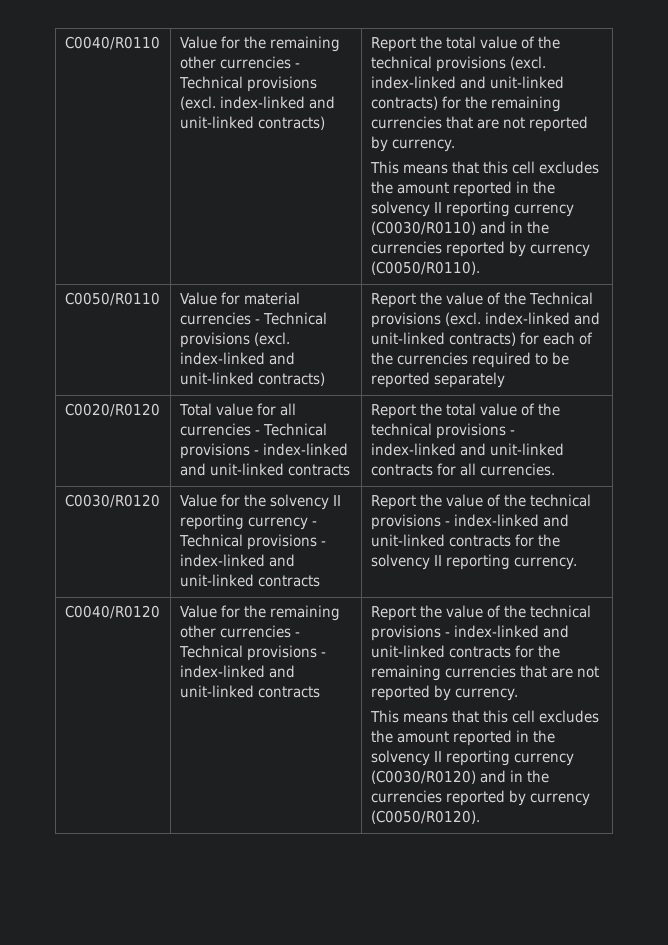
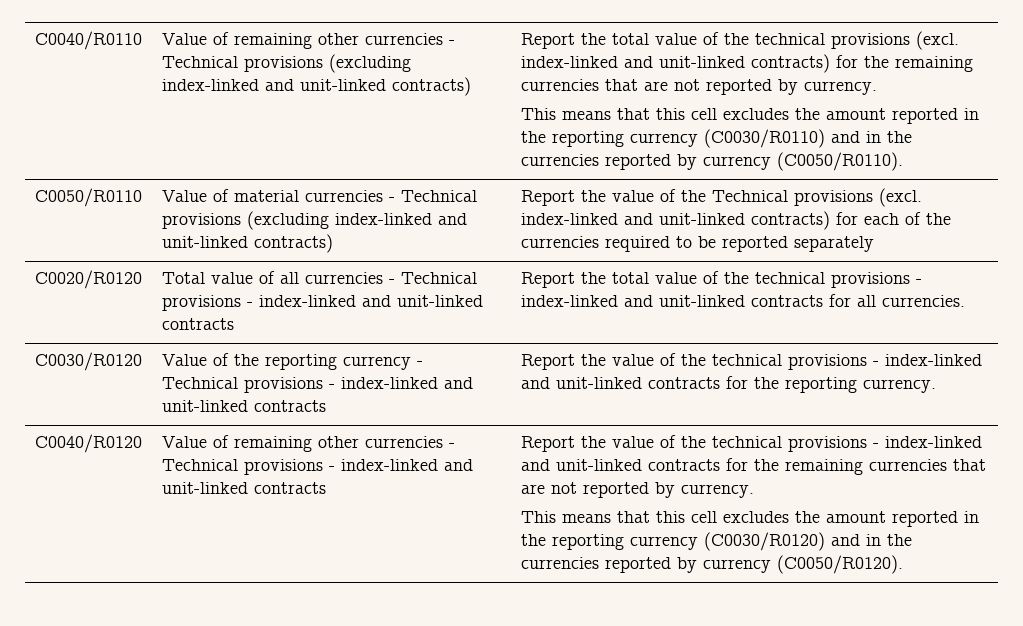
- Value for the remaining other currencies - Technical provisions (excl. index-linked and unit-linked contracts)
+ Value of remaining other currencies - Technical provisions (excluding index-linked and unit-linked contracts)
- This means that this cell excludes the amount reported in the solvency II reporting currency (C0030/R0110) and in the currencies reported by currency (C0050/R0110).
+ This means that this cell excludes the amount reported in the reporting currency (C0030/R0110) and in the currencies reported by currency (C0050/R0110).
- C0050/R0110 | Value for material currencies - Technical provisions (excl. index-linked and unit-linked contracts) | Report the value of the Technical provisions (excl. index-linked and unit-linked contracts) for each of the currencies required to be reported separately
+ C0050/R0110 | Value of material currencies - Technical provisions (excluding index-linked and unit-linked contracts) | Report the value of the Technical provisions (excl. index-linked and unit-linked contracts) for each of the currencies required to be reported separately
- C0020/R0120 | Total value for all currencies - Technical provisions - index-linked and unit-linked contracts | Report the total value of the technical provisions - index-linked and unit-linked contracts for all currencies.
+ C0020/R0120 | Total value of all currencies - Technical provisions - index-linked and unit-linked contracts | Report the total value of the technical provisions - index-linked and unit-linked contracts for all currencies.
- C0030/R0120 | Value for the solvency II reporting currency - Technical provisions - index-linked and unit-linked contracts | Report the value of the technical provisions - index-linked and unit-linked contracts for the solvency II reporting currency.
+ C0030/R0120 | Value of the reporting currency - Technical provisions - index-linked and unit-linked contracts | Report the value of the technical provisions - index-linked and unit-linked contracts for the reporting currency.
- Value for the remaining other currencies - Technical provisions - index-linked and unit-linked contracts
+ Value of remaining other currencies - Technical provisions - index-linked and unit-linked contracts
- This means that this cell excludes the amount reported in the solvency II reporting currency (C0030/R0120) and in the currencies reported by currency (C0050/R0120).
+ This means that this cell excludes the amount reported in the reporting currency (C0030/R0120) and in the currencies reported by currency (C0050/R0120).

